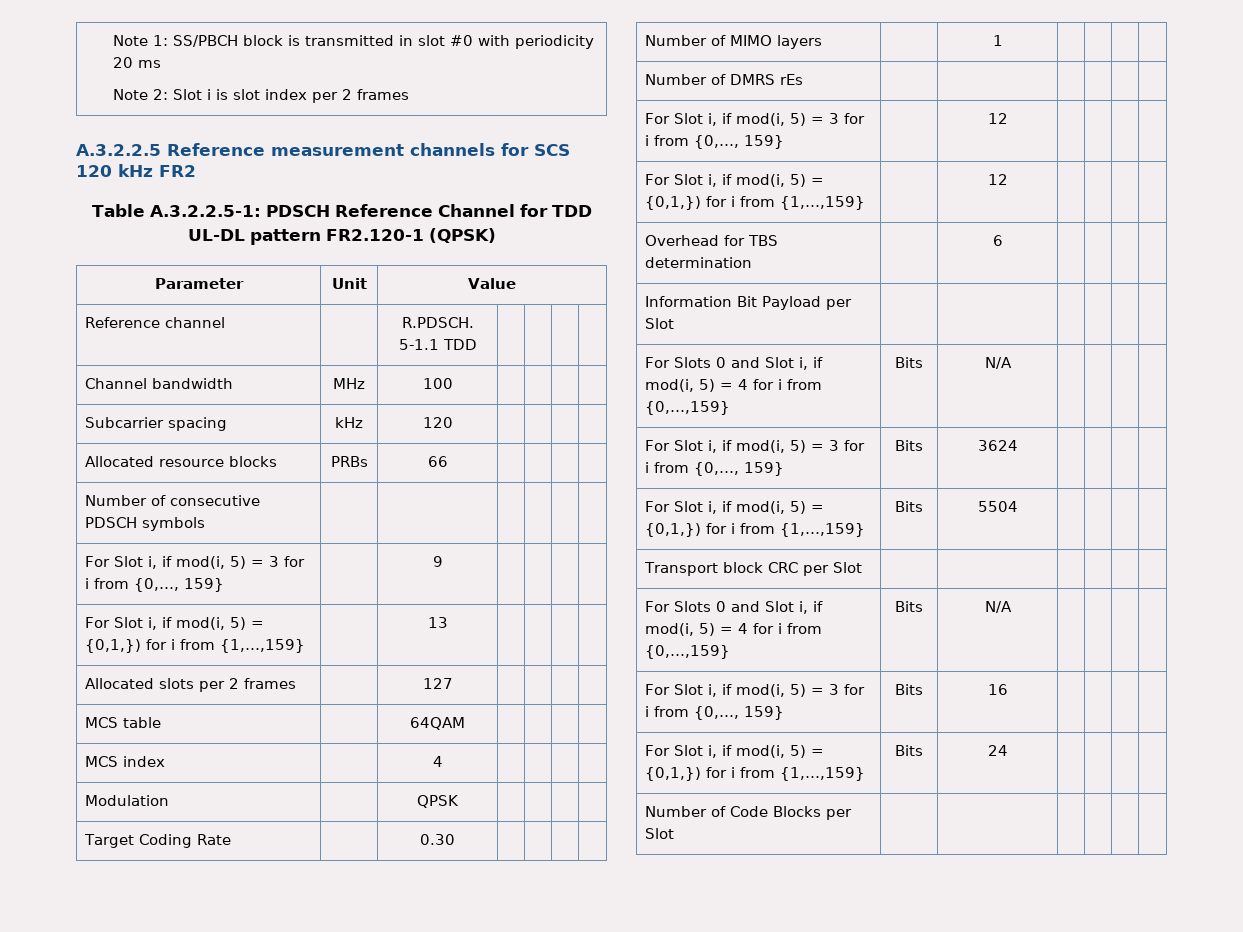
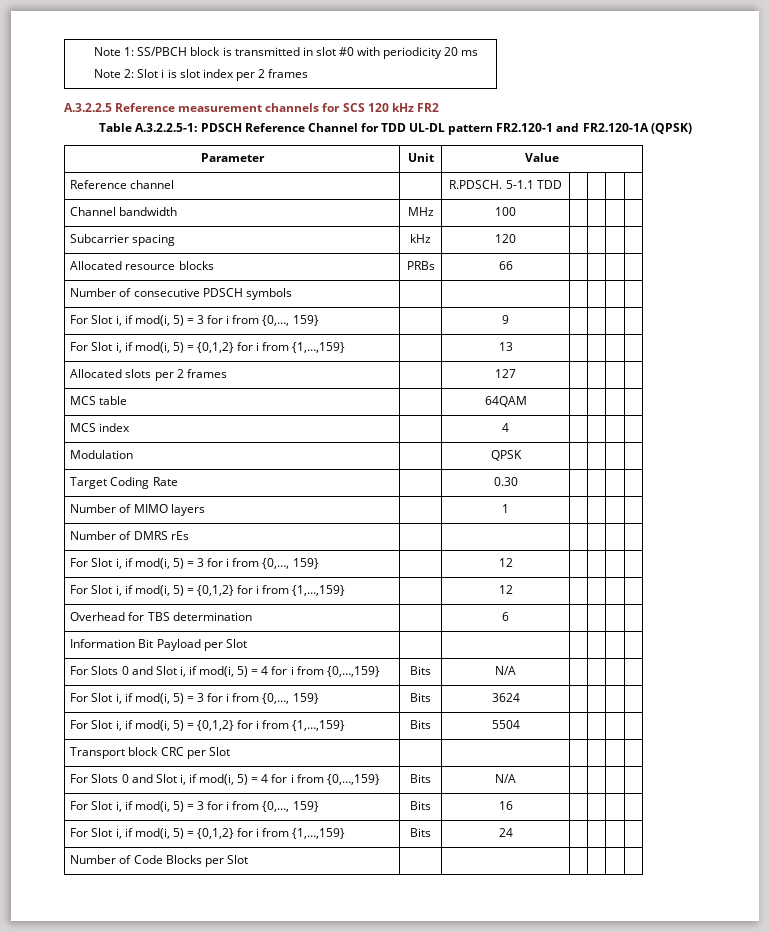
- Table A.3.2.2.5-1: PDSCH Reference Channel for TDD UL-DL pattern FR2.120-1 (QPSK)
+ Table A.3.2.2.5-1: PDSCH Reference Channel for TDD UL-DL pattern FR2.120-1 and FR2.120-1A (QPSK)
- For Slot i, if mod(i, 5) = {0,1,}) for i from {1,…,159} | | 13 | | | |
+ For Slot i, if mod(i, 5) = {0,1,2} for i from {1,…,159} | | 13 | | | |
- For Slot i, if mod(i, 5) = {0,1,}) for i from {1,…,159} | | 12 | | | |
+ For Slot i, if mod(i, 5) = {0,1,2} for i from {1,…,159} | | 12 | | | |
- For Slot i, if mod(i, 5) = {0,1,}) for i from {1,…,159} | Bits | 5504 | | | |
+ For Slot i, if mod(i, 5) = {0,1,2} for i from {1,…,159} | Bits | 5504 | | | |
- For Slot i, if mod(i, 5) = {0,1,}) for i from {1,…,159} | Bits | 24 | | | |
+ For Slot i, if mod(i, 5) = {0,1,2} for i from {1,…,159} | Bits | 24 | | | |

